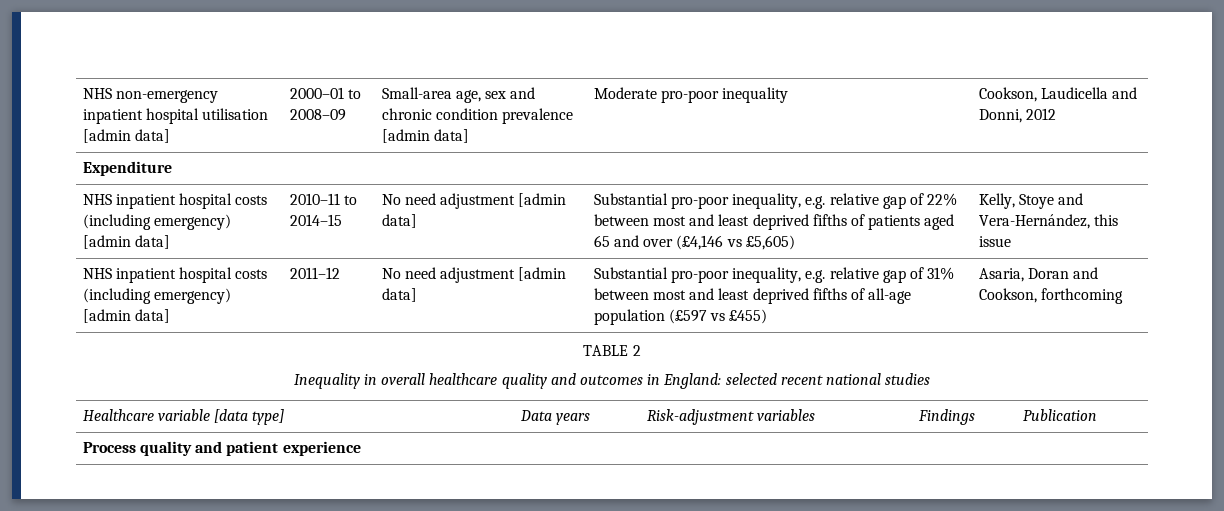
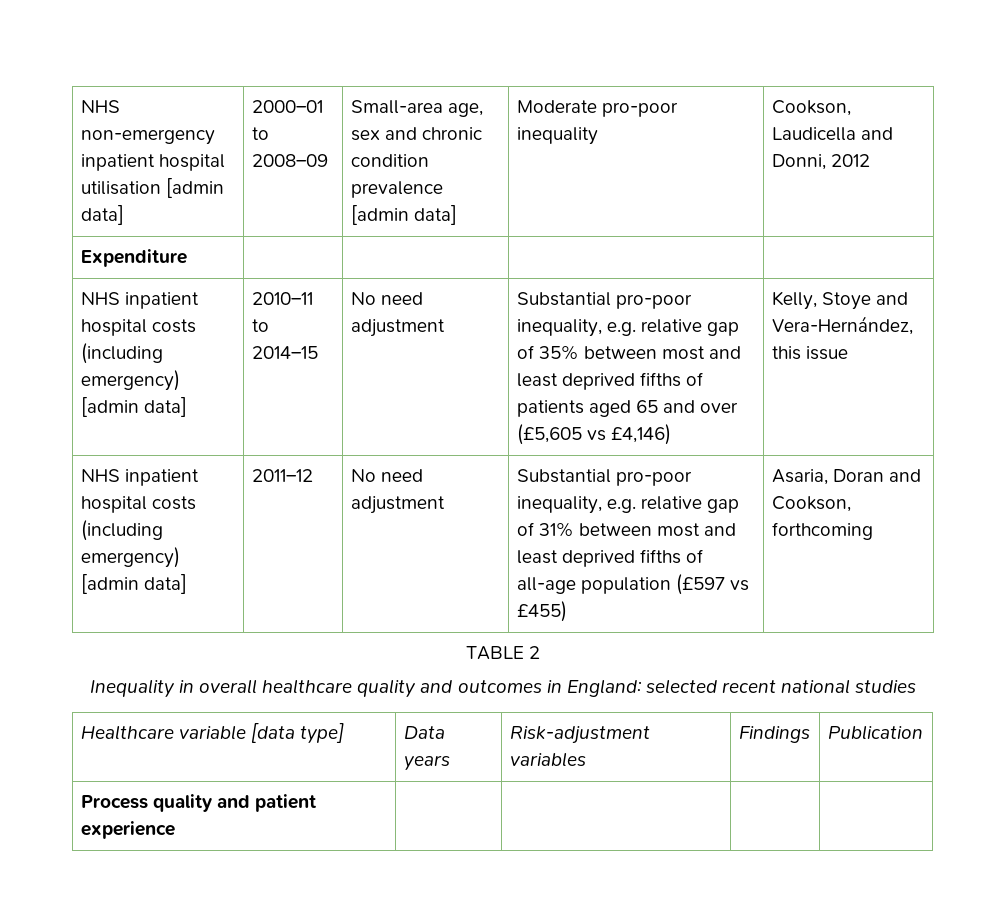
- No need adjustment [admin data] | Substantial pro-poor inequality, e.g. relative gap of 22% between most and least deprived fifths of patients aged 65 and over (£4,146 vs £5,605)
+ No need adjustment | Substantial pro-poor inequality, e.g. relative gap of 35% between most and least deprived fifths of patients aged 65 and over (£5,605 vs £4,146)
- NHS inpatient hospital costs (including emergency) [admin data] | 2011–12 | No need adjustment [admin data] | Substantial pro-poor inequality, e.g. relative gap of 31% between most and least deprived fifths of all-age population (£597 vs £455) | Asaria, Doran and Cookson, forthcoming
+ NHS inpatient hospital costs (including emergency) [admin data] | 2011–12 | No need adjustment | Substantial pro-poor inequality, e.g. relative gap of 31% between most and least deprived fifths of all-age population (£597 vs £455) | Asaria, Doran and Cookson, forthcoming

